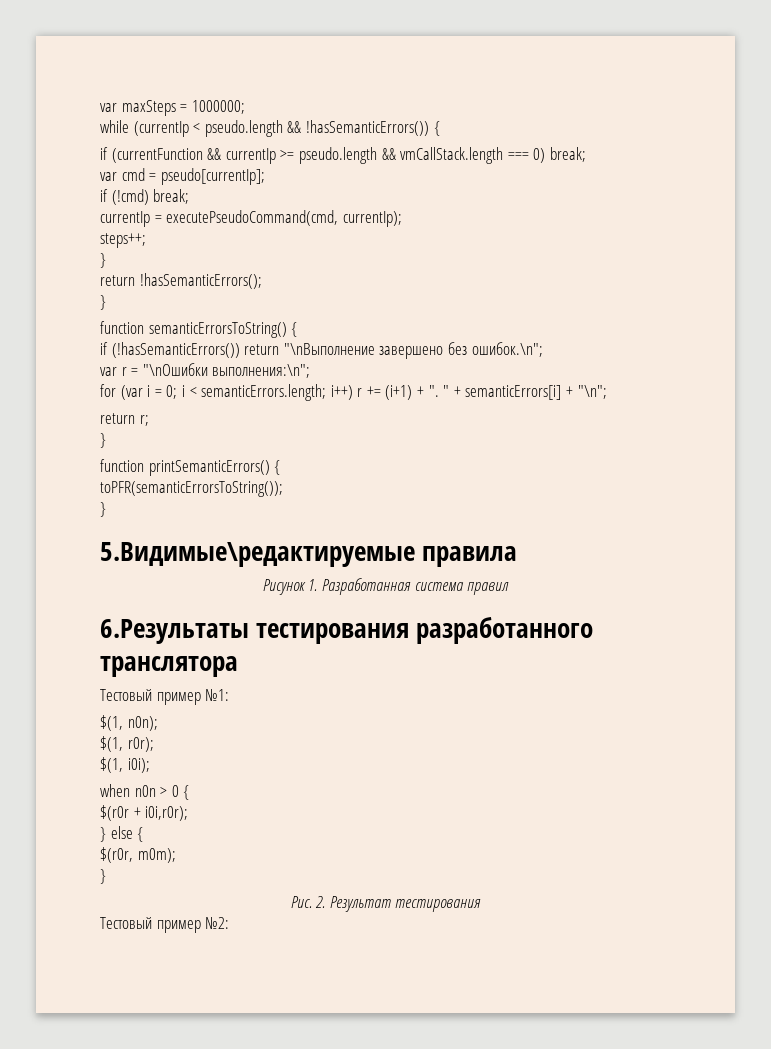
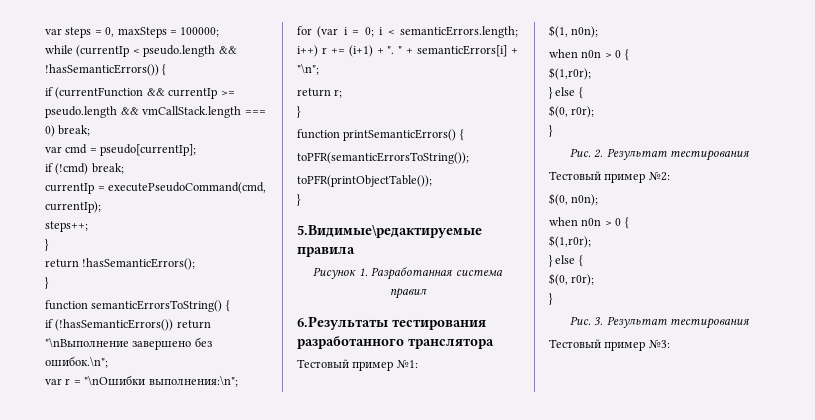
- var maxSteps = 1000000;
+ var steps = 0, maxSteps = 100000;
+ toPFR(printObjectTable());
  $(1, n0n);
- $(1, r0r);
- $(1, i0i);
  when n0n > 0 {
- $(r0r + i0i,r0r);
+ $(1,r0r);
  } else {
- $(r0r, m0m);
+ $(0, r0r);
+ $(0, n0n);
+ when n0n > 0 {
+ $(1,r0r);
+ } else {
+ $(0, r0r);
+ }
+ Рис. 3. Результат тестирования
+ Тестовый пример №3:

